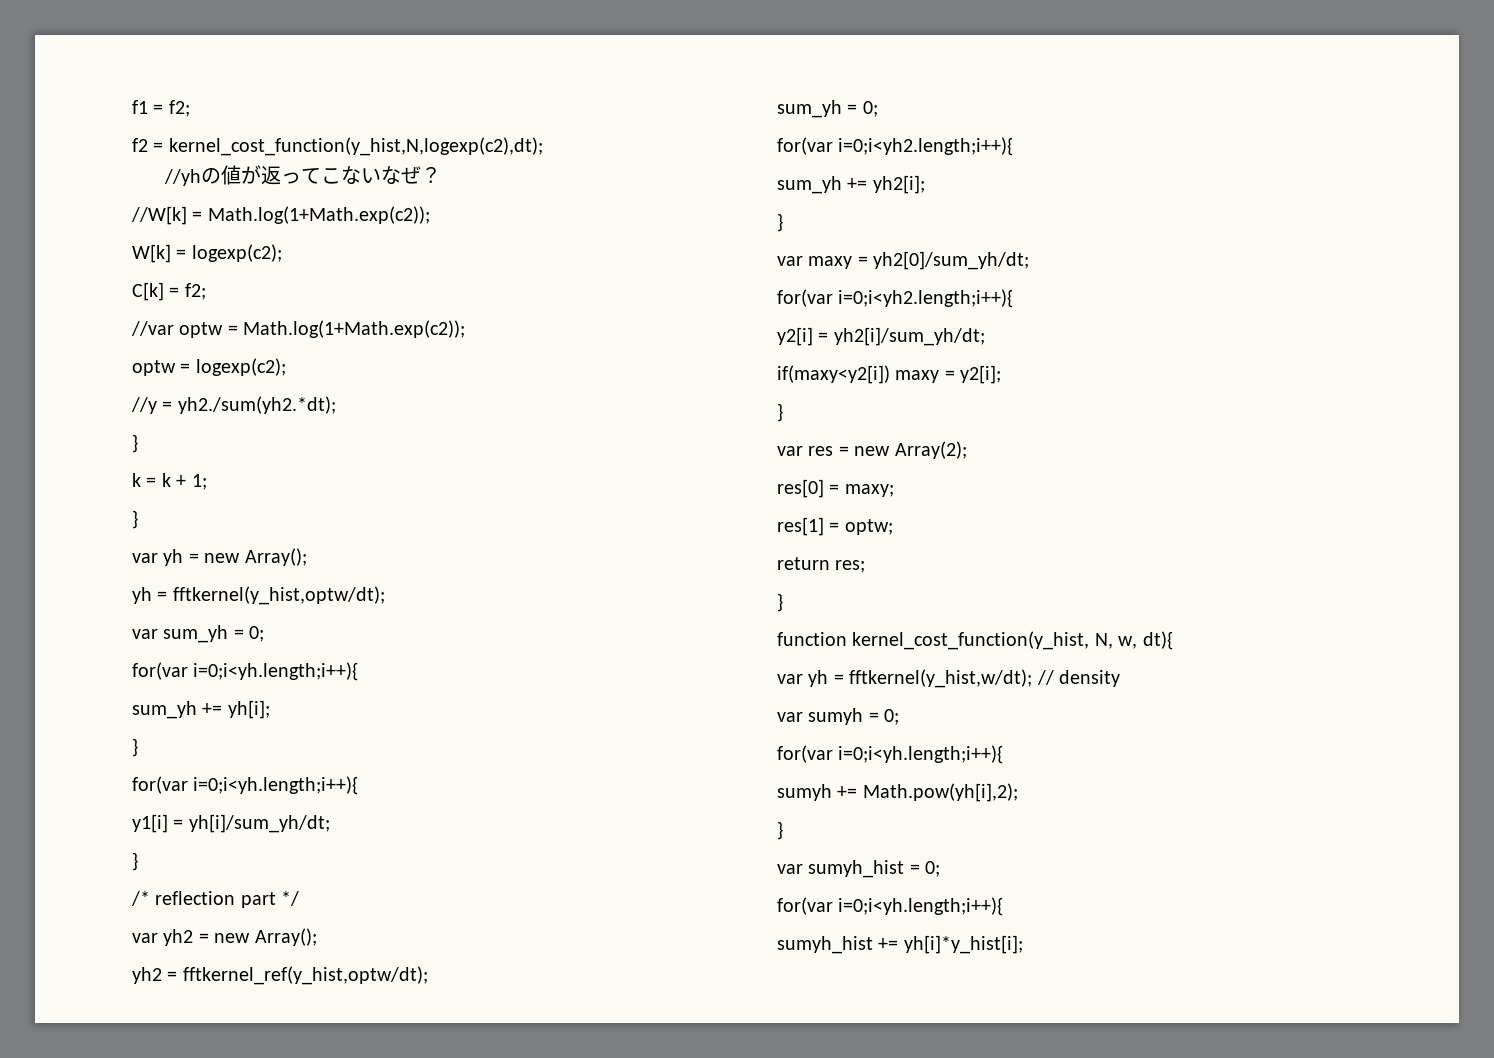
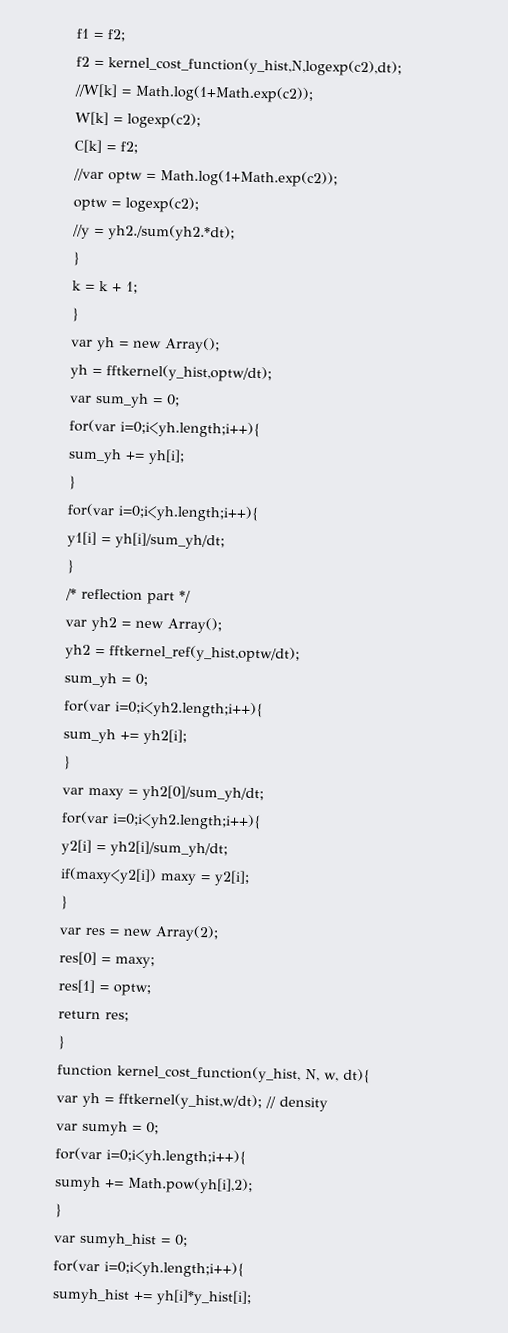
- //yhの値が返ってこないなぜ？

